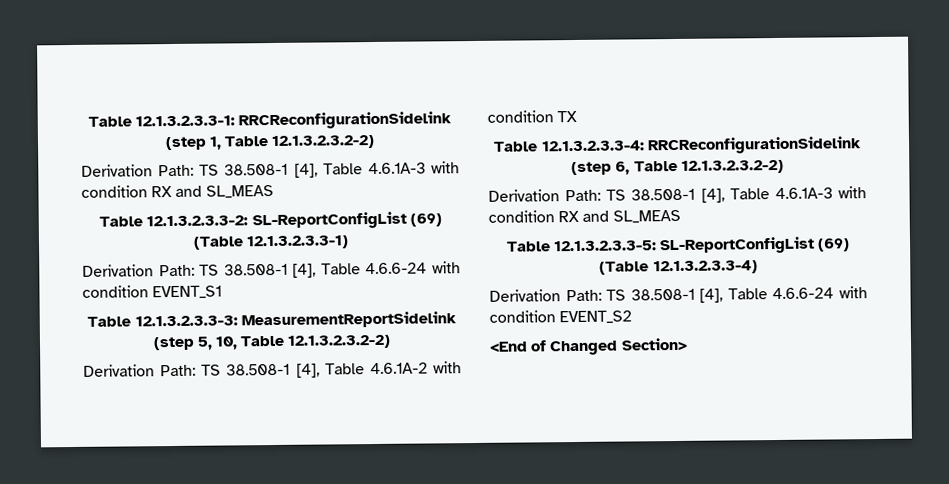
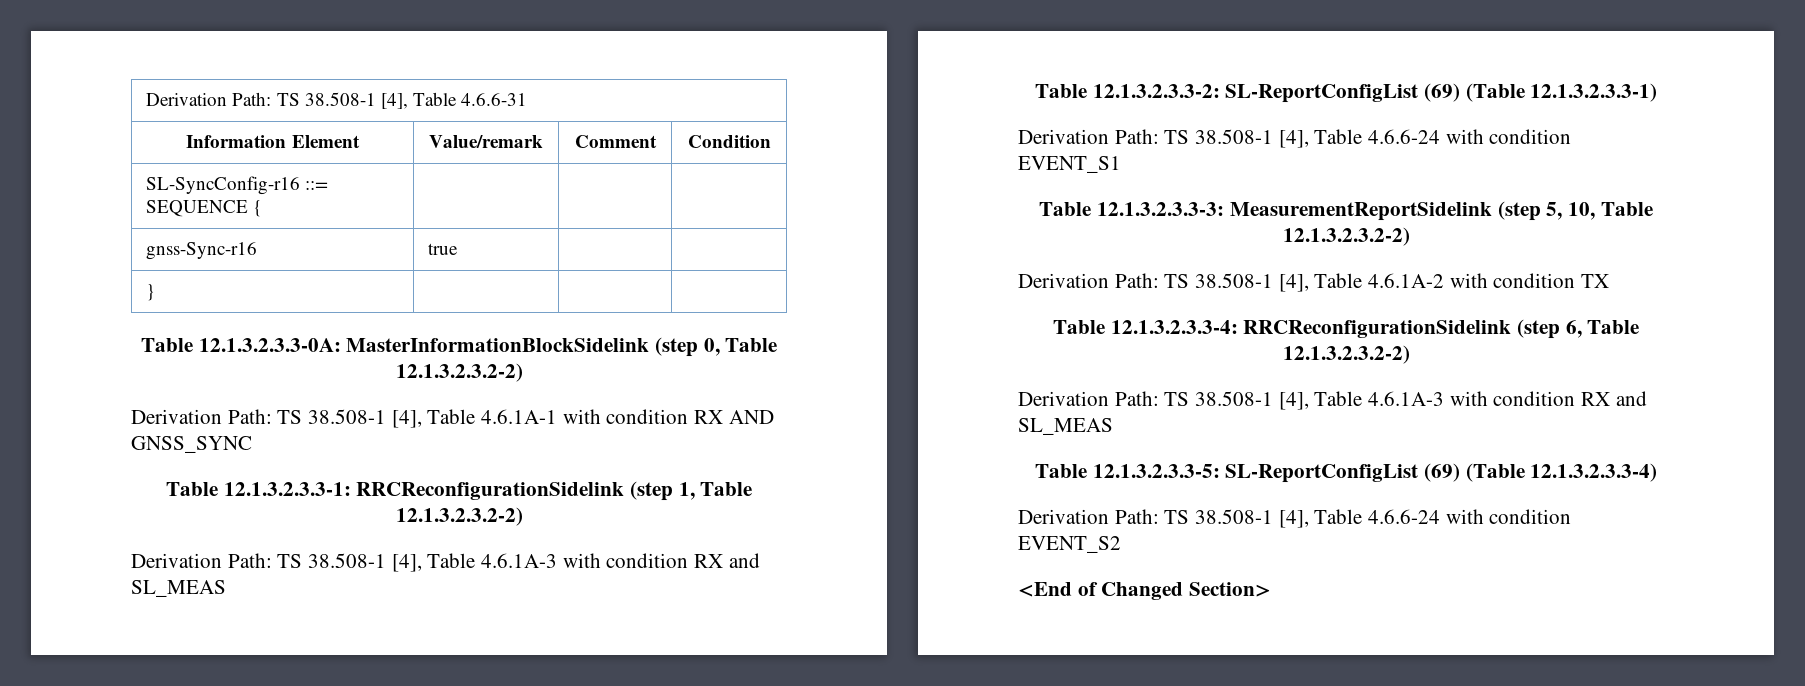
+ Derivation Path: TS 38.508-1 [4], Table 4.6.6-31
+ Information Element | Value/remark | Comment | Condition
+ SL-SyncConfig-r16 ::= SEQUENCE { | | |
+ gnss-Sync-r16 | true | |
+ } | | |
+ Table 12.1.3.2.3.3-0A: MasterInformationBlockSidelink (step 0, Table 12.1.3.2.3.2-2)
+ Derivation Path: TS 38.508-1 [4], Table 4.6.1A-1 with condition RX AND GNSS_SYNC

